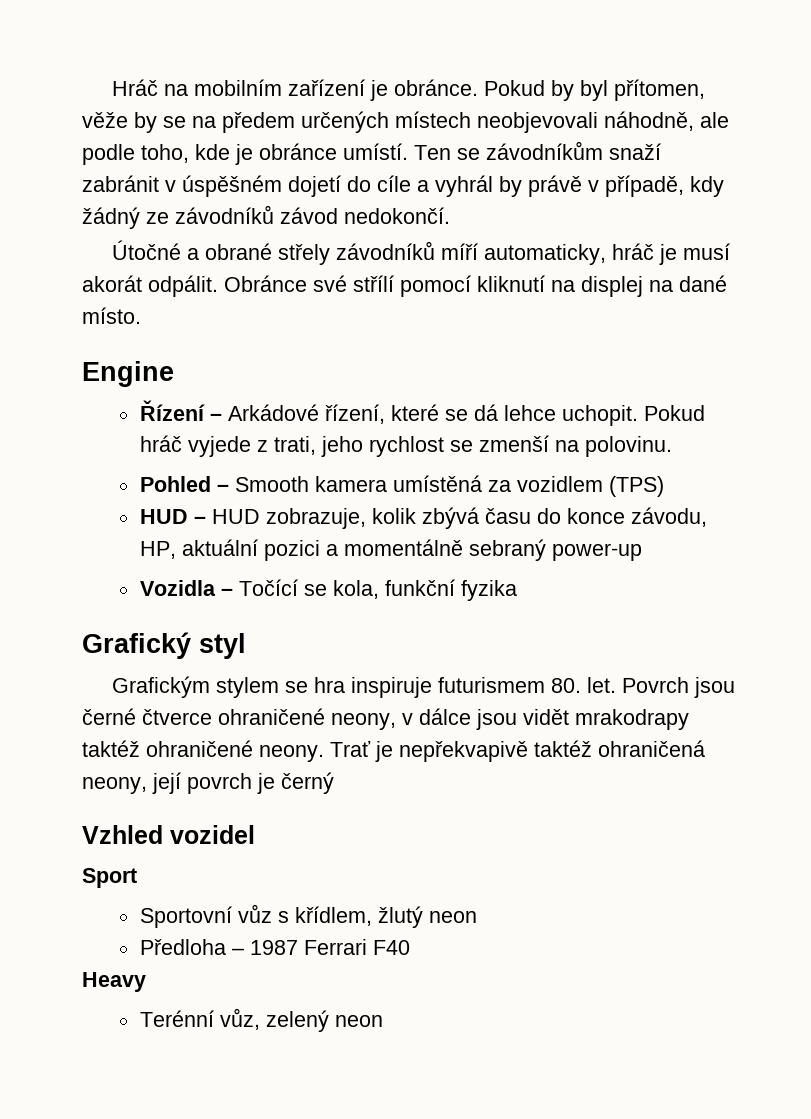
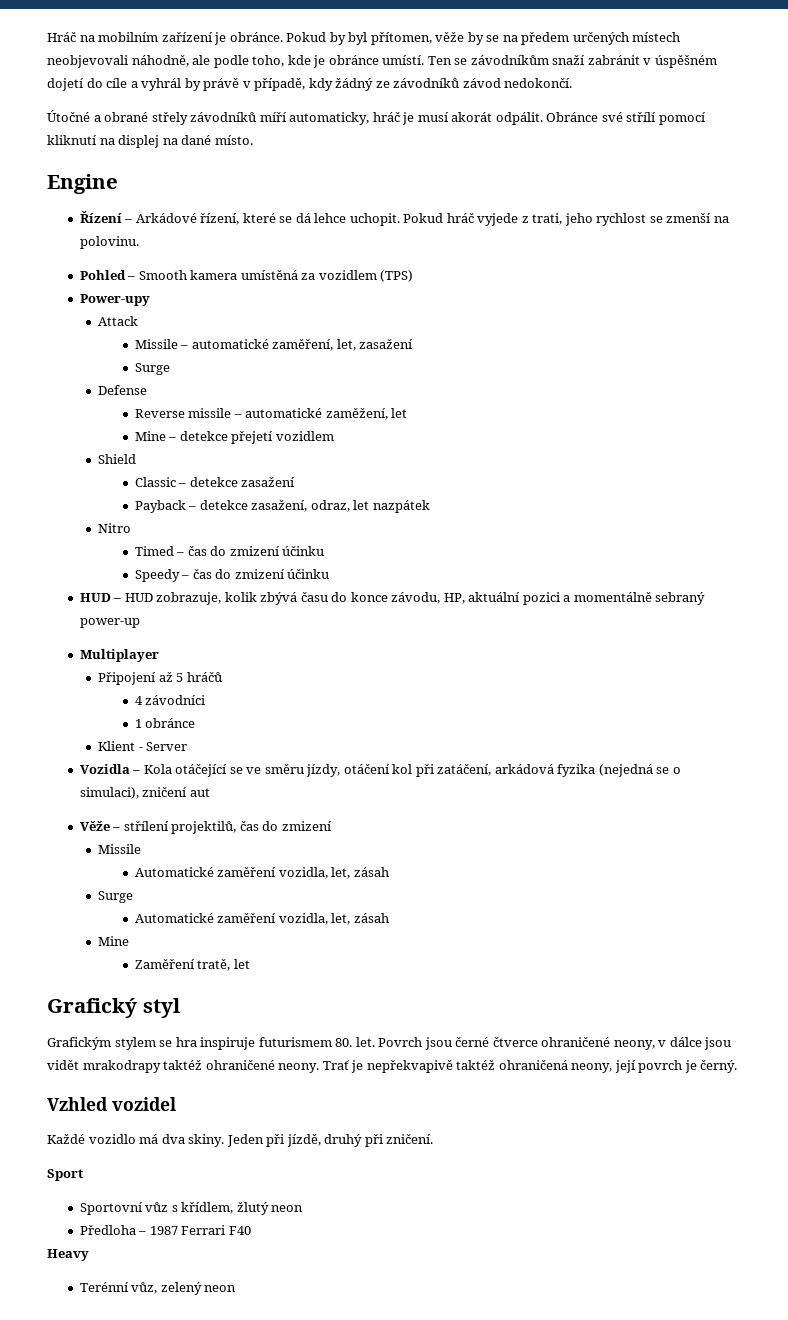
+ Power-upy
+ Attack
+ Missile – automatické zaměření, let, zasažení
+ Surge
+ Defense
+ Reverse missile – automatické zaměžení, let
+ Mine – detekce přejetí vozidlem
+ Shield
+ Classic – detekce zasažení
+ Payback – detekce zasažení, odraz, let nazpátek
+ Nitro
+ Timed – čas do zmizení účinku
+ Speedy – čas do zmizení účinku
- Vozidla – Točící se kola, funkční fyzika
+ Multiplayer
+ Připojení až 5 hráčů
+ 4 závodníci
+ 1 obránce
+ Klient - Server
+ Vozidla – Kola otáčející se ve směru jízdy, otáčení kol při zatáčení, arkádová fyzika (nejedná se o simulaci), zničení aut
+ Věže – střílení projektilů, čas do zmizení
+ Missile
+ Automatické zaměření vozidla, let, zásah
+ Surge
+ Automatické zaměření vozidla, let, zásah
+ Mine
+ Zaměření tratě, let
- Trať je nepřekvapivě taktéž ohraničená neony, její povrch je černý
+ Trať je nepřekvapivě taktéž ohraničená neony, její povrch je černý.
+ Každé vozidlo má dva skiny. Jeden při jízdě, druhý při zničení.

